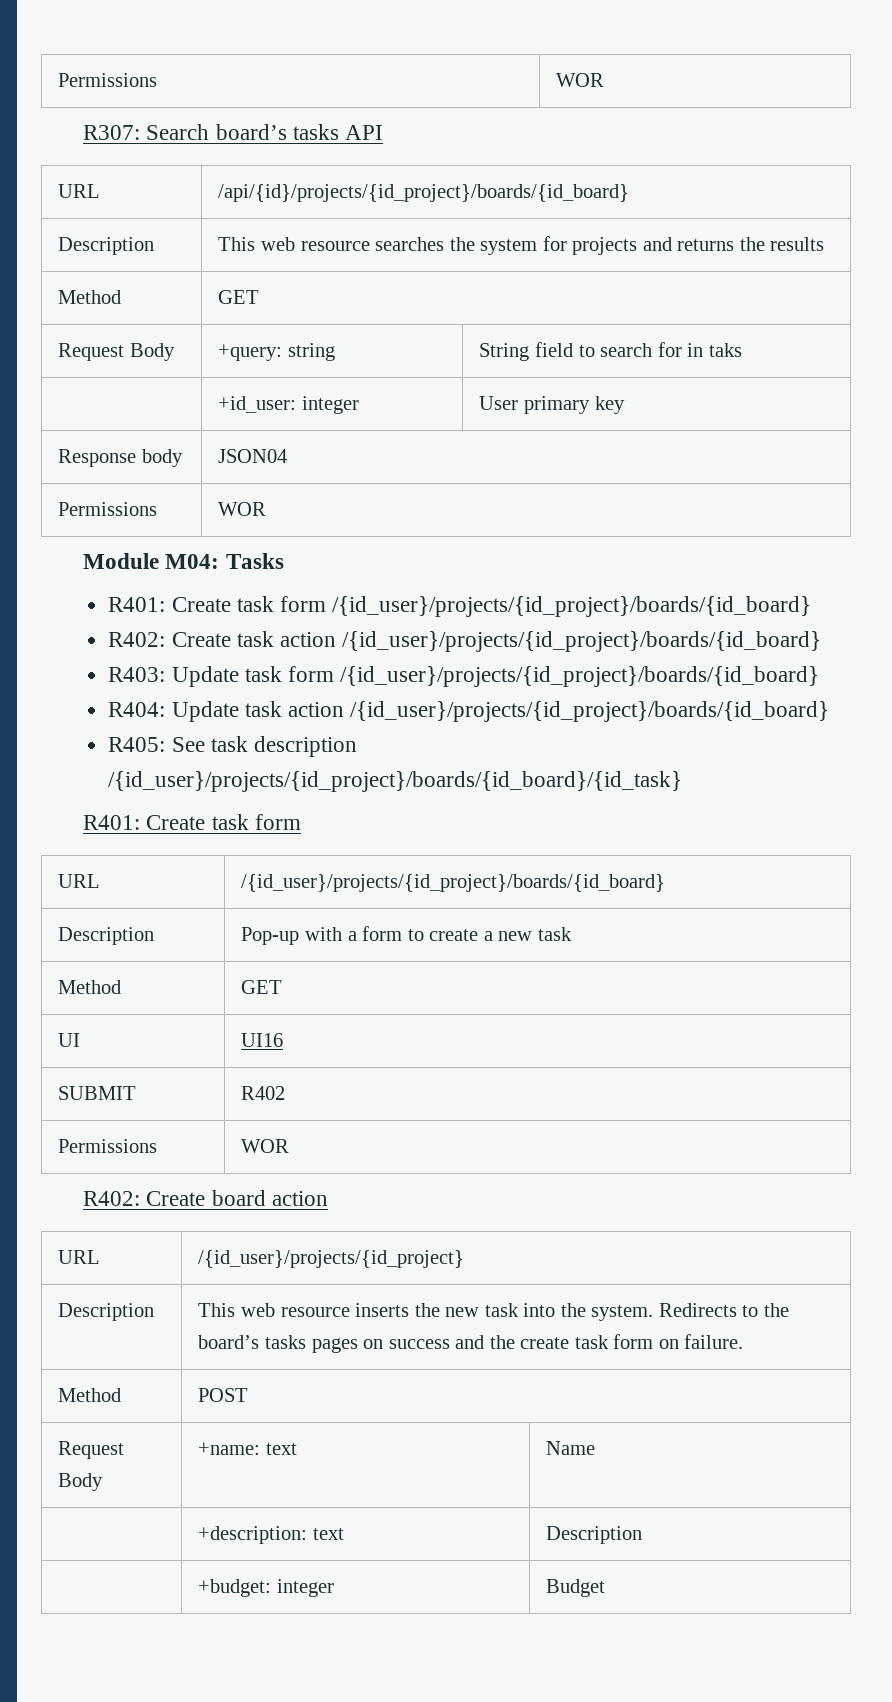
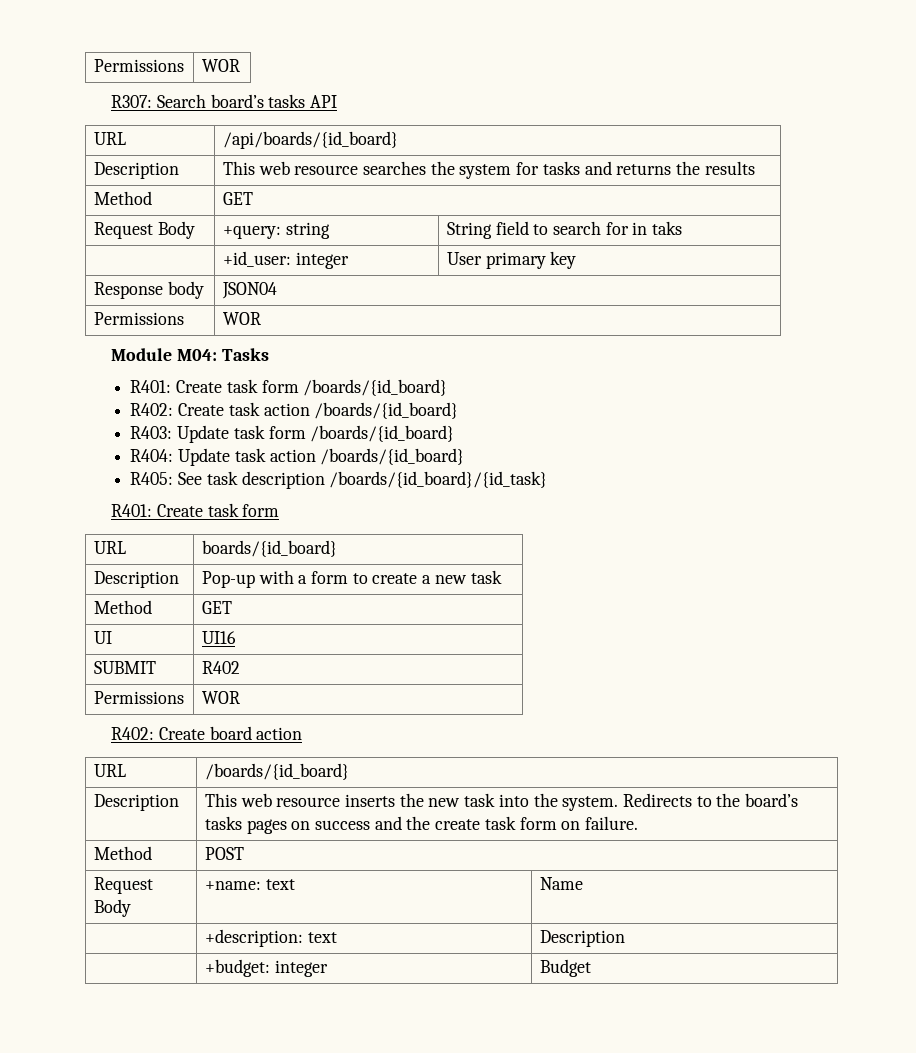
- URL | /api/{id}/projects/{id_project}/boards/{id_board}
+ URL | /api/boards/{id_board}
- Description | This web resource searches the system for projects and returns the results
+ Description | This web resource searches the system for tasks and returns the results
- R401: Create task form /{id_user}/projects/{id_project}/boards/{id_board}
+ R401: Create task form /boards/{id_board}
- R402: Create task action /{id_user}/projects/{id_project}/boards/{id_board}
+ R402: Create task action /boards/{id_board}
- R403: Update task form /{id_user}/projects/{id_project}/boards/{id_board}
+ R403: Update task form /boards/{id_board}
- R404: Update task action /{id_user}/projects/{id_project}/boards/{id_board}
+ R404: Update task action /boards/{id_board}
- R405: See task description /{id_user}/projects/{id_project}/boards/{id_board}/{id_task}
+ R405: See task description /boards/{id_board}/{id_task}
- URL | /{id_user}/projects/{id_project}/boards/{id_board}
+ URL | boards/{id_board}
- URL | /{id_user}/projects/{id_project}
+ URL | /boards/{id_board}

